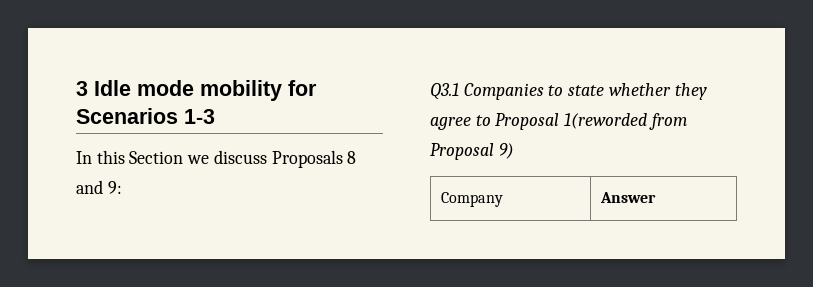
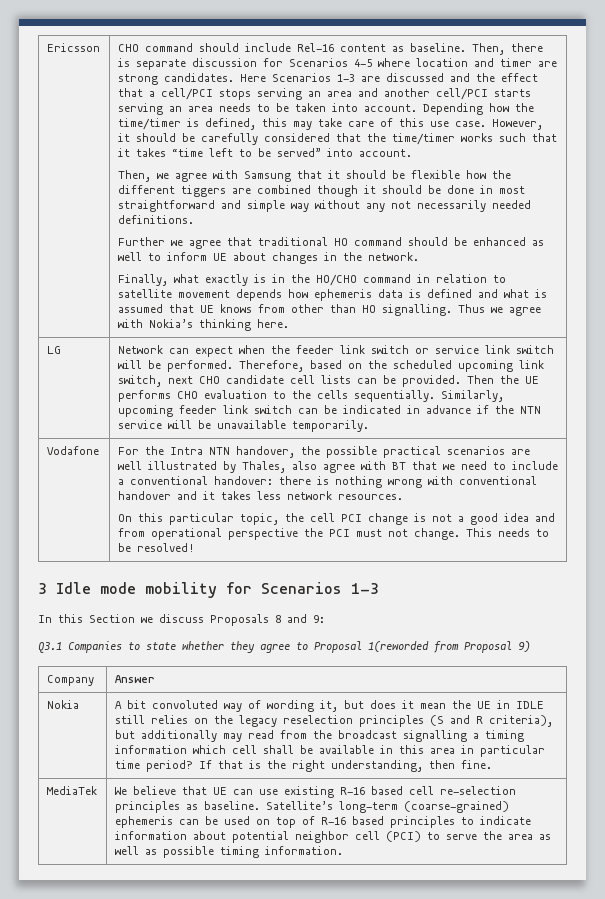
+ Ericsson | CHO command should include Rel-16 content as baseline. Then, there is separate discussion for Scenarios 4-5 where location and timer are strong candidates. Here Scenarios 1-3 are discussed and the effect that a cell/PCI stops serving an area and another cell/PCI starts serving an area needs to be taken into account. Depending how the time/timer is defined, this may take care of this use case. However, it should be carefully considered that the time/timer works such that it takes “time left to be served” into account.
+ Then, we agree with Samsung that it should be flexible how the different tiggers are combined though it should be done in most straightforward and simple way without any not necessarily needed definitions.
+ Further we agree that traditional HO command should be enhanced as well to inform UE about changes in the network.
+ Finally, what exactly is in the HO/CHO command in relation to satellite movement depends how ephemeris data is defined and what is assumed that UE knows from other than HO signalling. Thus we agree with Nokia’s thinking here.
+ LG | Network can expect when the feeder link switch or service link switch will be performed. Therefore, based on the scheduled upcoming link switch, next CHO candidate cell lists can be provided. Then the UE performs CHO evaluation to the cells sequentially. Similarly, upcoming feeder link switch can be indicated in advance if the NTN service will be unavailable temporarily.
+ Vodafone | For the Intra NTN handover, the possible practical scenarios are well illustrated by Thales, also agree with BT that we need to include a conventional handover: there is nothing wrong with conventional handover and it takes less network resources.
+ On this particular topic, the cell PCI change is not a good idea and from operational perspective the PCI must not change. This needs to be resolved!
+ Nokia | A bit convoluted way of wording it, but does it mean the UE in IDLE still relies on the legacy reselection principles (S and R criteria), but additionally may read from the broadcast signalling a timing information which cell shall be available in this area in particular time period? If that is the right understanding, then fine.
+ MediaTek | We believe that UE can use existing R-16 based cell re-selection principles as baseline. Satellite’s long-term (coarse-grained) ephemeris can be used on top of R-16 based principles to indicate information about potential neighbor cell (PCI) to serve the area as well as possible timing information.

